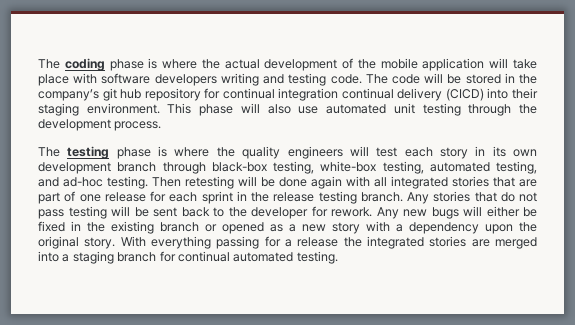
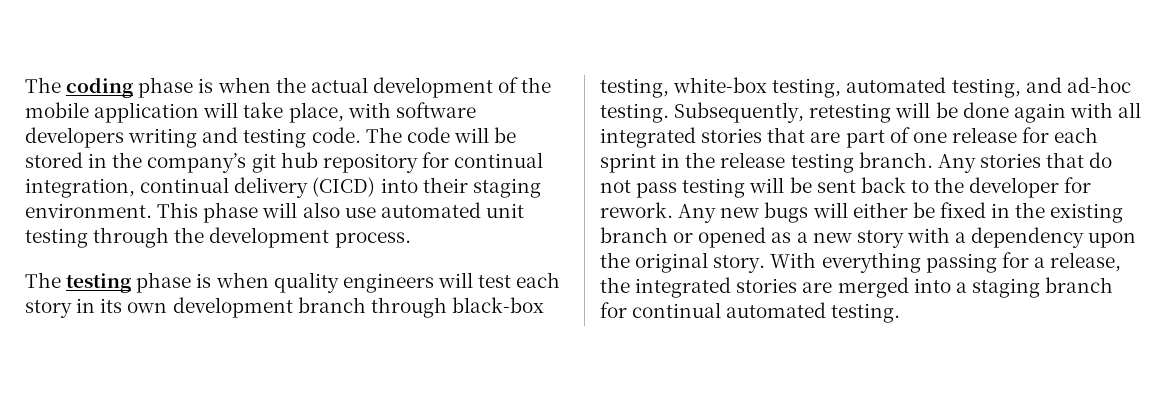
- The coding phase is where the actual development of the mobile application will take place with software developers writing and testing code.
+ The coding phase is when the actual development of the mobile application will take place, with software developers writing and testing code.
- The code will be stored in the company’s git hub repository for continual integration continual delivery (CICD) into their staging environment.
+ The code will be stored in the company’s git hub repository for continual integration, continual delivery (CICD) into their staging environment.
- The testing phase is where the quality engineers will test each story in its own development branch through black-box testing, white-box testing, automated testing, and ad-hoc testing.
+ The testing phase is when quality engineers will test each story in its own development branch through black-box testing, white-box testing, automated testing, and ad-hoc testing.
- Then retesting will be done again with all integrated stories that are part of one release for each sprint in the release testing branch.
+ Subsequently, retesting will be done again with all integrated stories that are part of one release for each sprint in the release testing branch.
- With everything passing for a release the integrated stories are merged into a staging branch for continual automated testing.
+ With everything passing for a release, the integrated stories are merged into a staging branch for continual automated testing.

